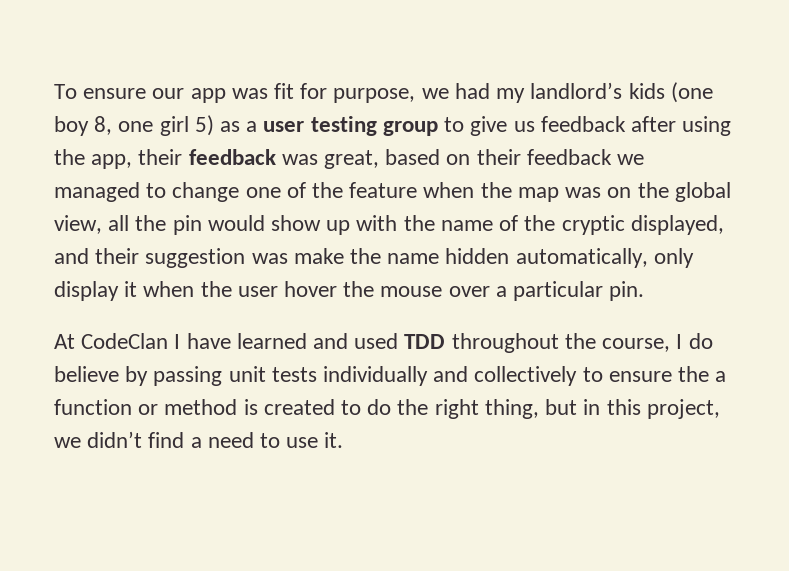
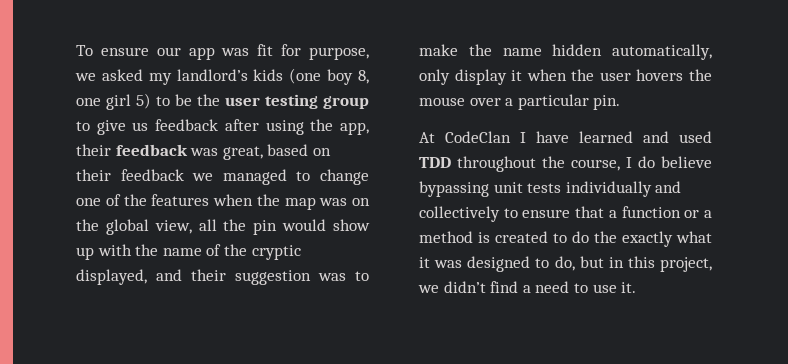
- To ensure our app was fit for purpose, we had my landlord’s kids (one boy 8, one girl 5) as a user testing group to give us feedback after using the app, their feedback was great, based on their feedback we managed to change one of the feature when the map was on the global view, all the pin would show up with the name of the cryptic displayed, and their suggestion was make the name hidden automatically, only display it when the user hover the mouse over a particular pin.
+ To ensure our app was fit for purpose, we asked my landlord’s kids (one boy 8, one girl 5) to be the user testing group to give us feedback after using the app, their feedback was great, based on their feedback we managed to change one of the features when the map was on the global view, all the pin would show up with the name of the cryptic displayed, and their suggestion was to make the name hidden automatically, only display it when the user hovers the mouse over a particular pin.
- At CodeClan I have learned and used TDD throughout the course, I do believe by passing unit tests individually and collectively to ensure the a function or method is created to do the right thing, but in this project, we didn’t find a need to use it.
+ At CodeClan I have learned and used TDD throughout the course, I do believe bypassing unit tests individually and collectively to ensure that a function or a method is created to do the exactly what it was designed to do, but in this project, we didn’t find a need to use it.

